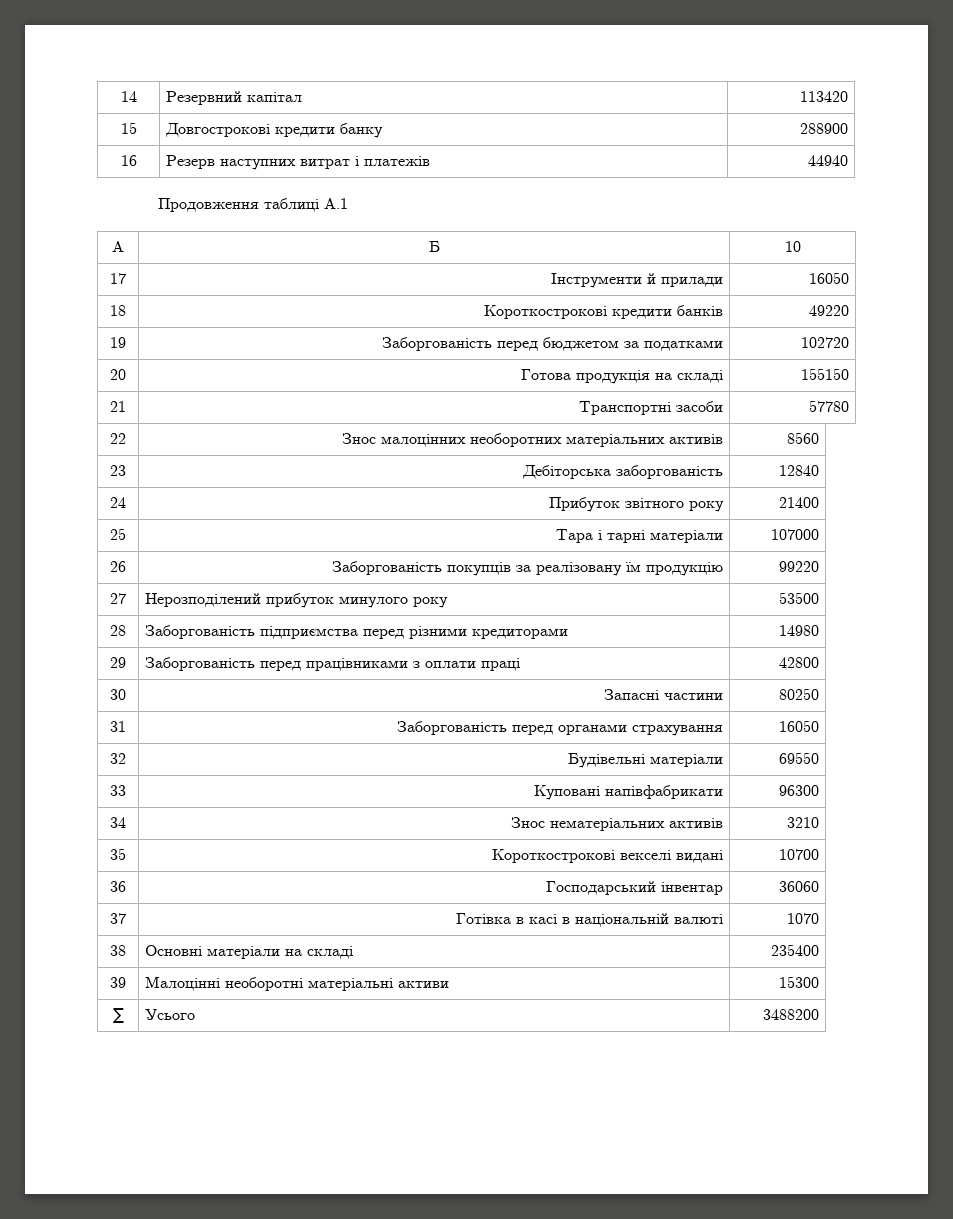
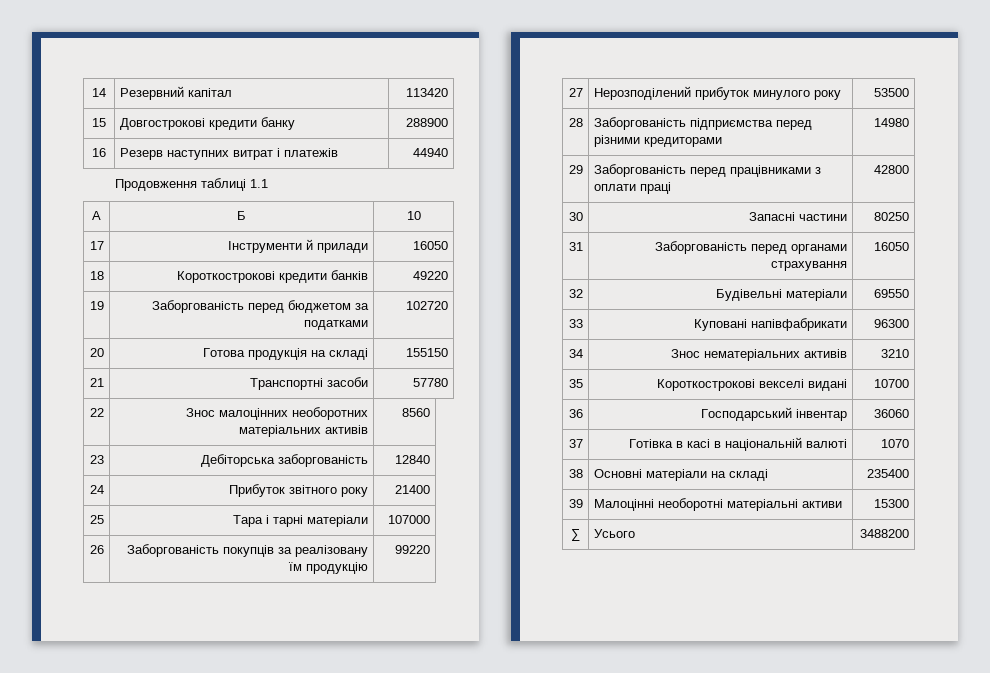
- Продовження таблиці А.1
+ Продовження таблиці 1.1

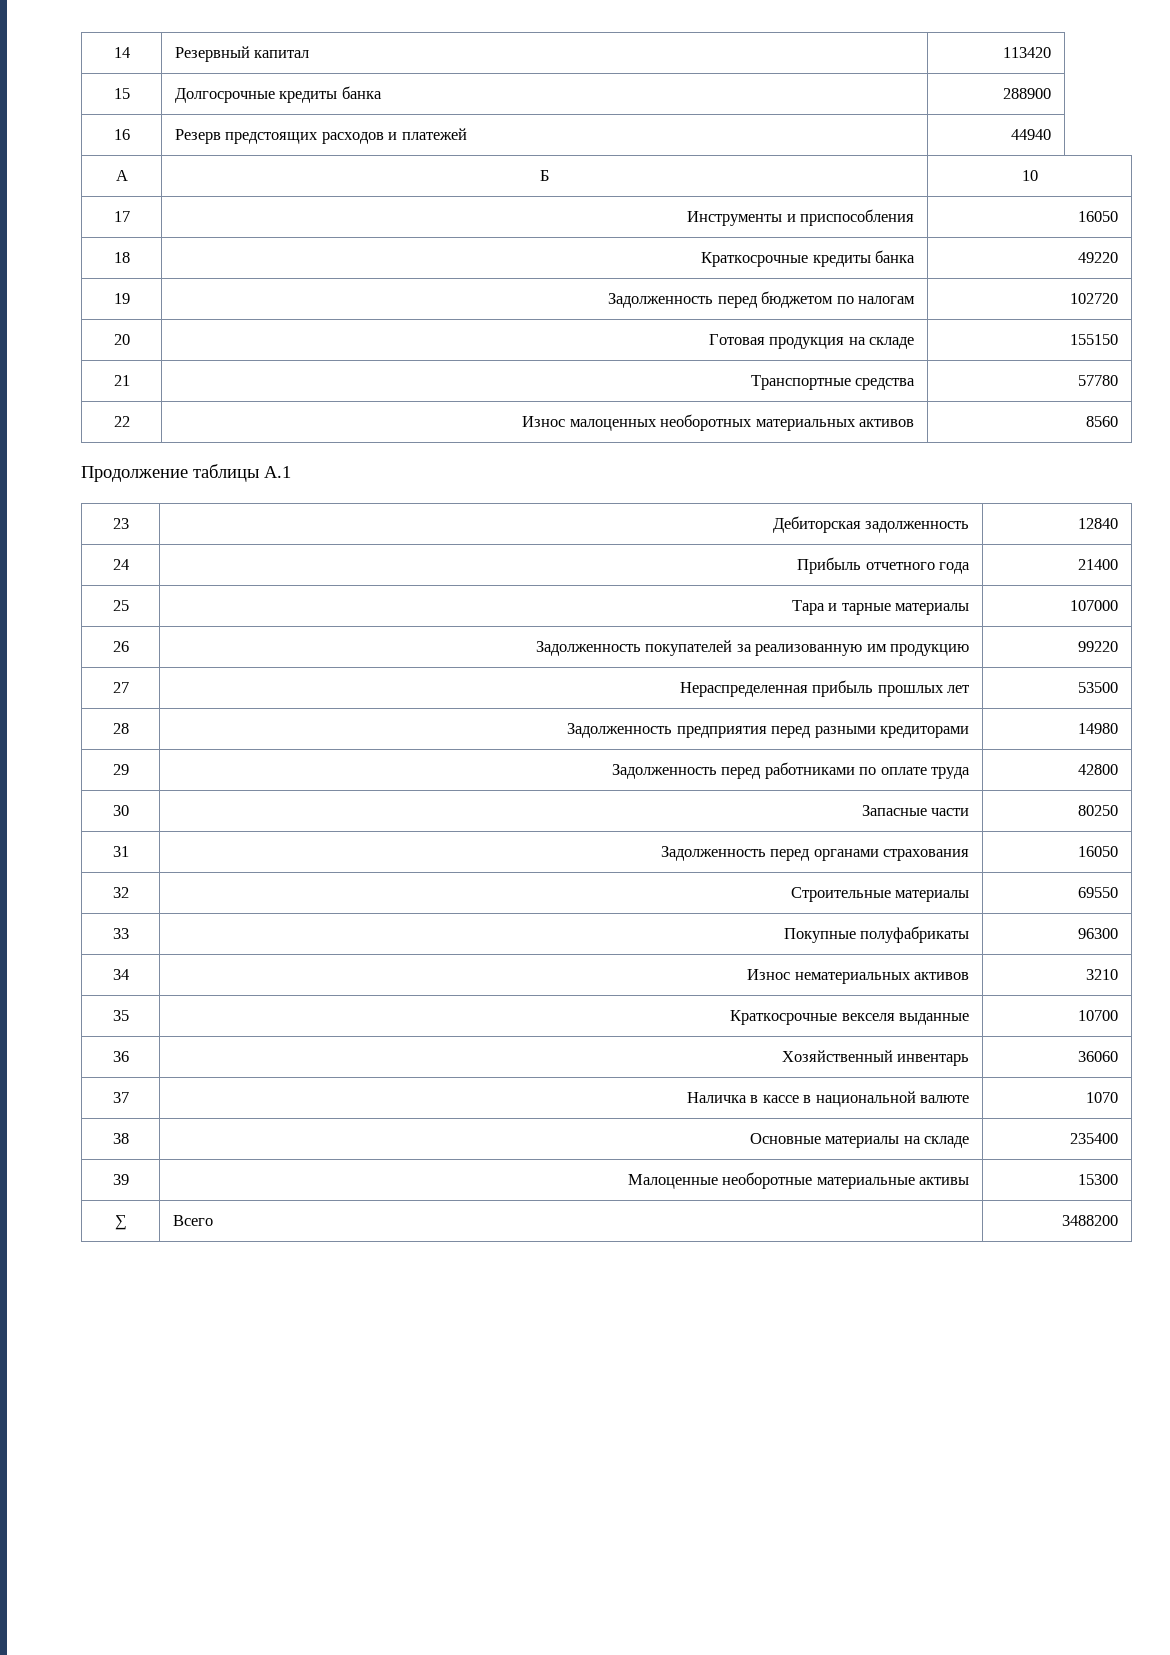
- 14 | Резервний капітал | 113420
+ 14 | Резервный капитал | 113420
- 15 | Довгострокові кредити банку | 288900
+ 15 | Долгосрочные кредиты банка | 288900
- 16 | Резерв наступних витрат і платежів | 44940
- Продовження таблиці 1.1
+ 16 | Резерв предстоящих расходов и платежей | 44940
- 17 | Інструменти й прилади | 16050
+ 17 | Инструменты и приспособления | 16050
- 18 | Короткострокові кредити банків | 49220
+ 18 | Краткосрочные кредиты банка | 49220
- 19 | Заборгованість перед бюджетом за податками | 102720
+ 19 | Задолженность перед бюджетом по налогам | 102720
- 20 | Готова продукція на складі | 155150
+ 20 | Готовая продукция на складе | 155150
- 21 | Транспортні засоби | 57780
+ 21 | Транспортные средства | 57780
- 22 | Знос малоцінних необоротних матеріальних активів | 8560
+ 22 | Износ малоценных необоротных материальных активов | 8560
+ Продолжение таблицы А.1
- 23 | Дебіторська заборгованість | 12840
+ 23 | Дебиторская задолженность | 12840
- 24 | Прибуток звітного року | 21400
+ 24 | Прибыль отчетного года | 21400
- 25 | Тара і тарні матеріали | 107000
+ 25 | Тара и тарные материалы | 107000
- 26 | Заборгованість покупців за реалізовану їм продукцію | 99220
- 27 | Нерозподілений прибуток минулого року | 53500
- 28 | Заборгованість підприємства перед різними кредиторами | 14980
- 29 | Заборгованість перед працівниками з оплати праці | 42800
+ 26 | Задолженность покупателей за реализованную им продукцию | 99220
+ 27 | Нераспределенная прибыль прошлых лет | 53500
+ 28 | Задолженность предприятия перед разными кредиторами | 14980
+ 29 | Задолженность перед работниками по оплате труда | 42800
- 30 | Запасні частини | 80250
+ 30 | Запасные части | 80250
- 31 | Заборгованість перед органами страхування | 16050
+ 31 | Задолженность перед органами страхования | 16050
- 32 | Будівельні матеріали | 69550
+ 32 | Строительные материалы | 69550
- 33 | Куповані напівфабрикати | 96300
+ 33 | Покупные полуфабрикаты | 96300
- 34 | Знос нематеріальних активів | 3210
+ 34 | Износ нематериальных активов | 3210
- 35 | Короткострокові векселі видані | 10700
+ 35 | Краткосрочные векселя выданные | 10700
- 36 | Господарський інвентар | 36060
+ 36 | Хозяйственный инвентарь | 36060
- 37 | Готівка в касі в національній валюті | 1070
- 38 | Основні матеріали на складі | 235400
- 39 | Малоцінні необоротні матеріальні активи | 15300
+ 37 | Наличка в кассе в национальной валюте | 1070
+ 38 | Основные материалы на складе | 235400
+ 39 | Малоценные необоротные материальные активы | 15300
- ∑ | Усього | 3488200
+ ∑ | Всего | 3488200

